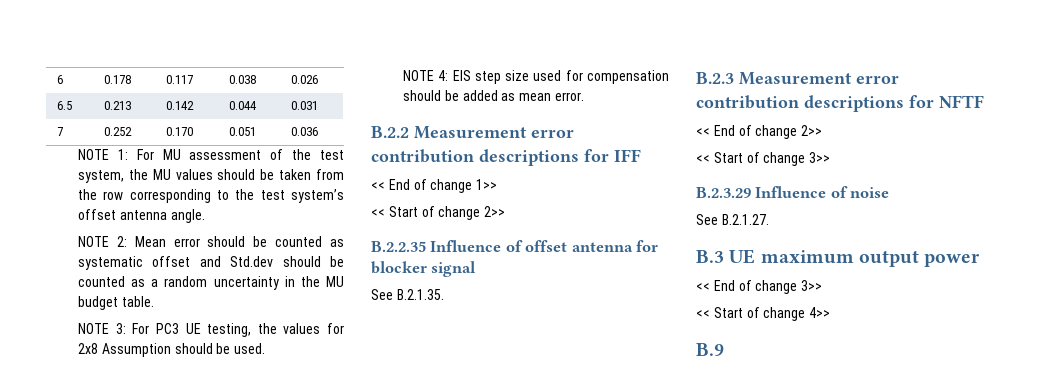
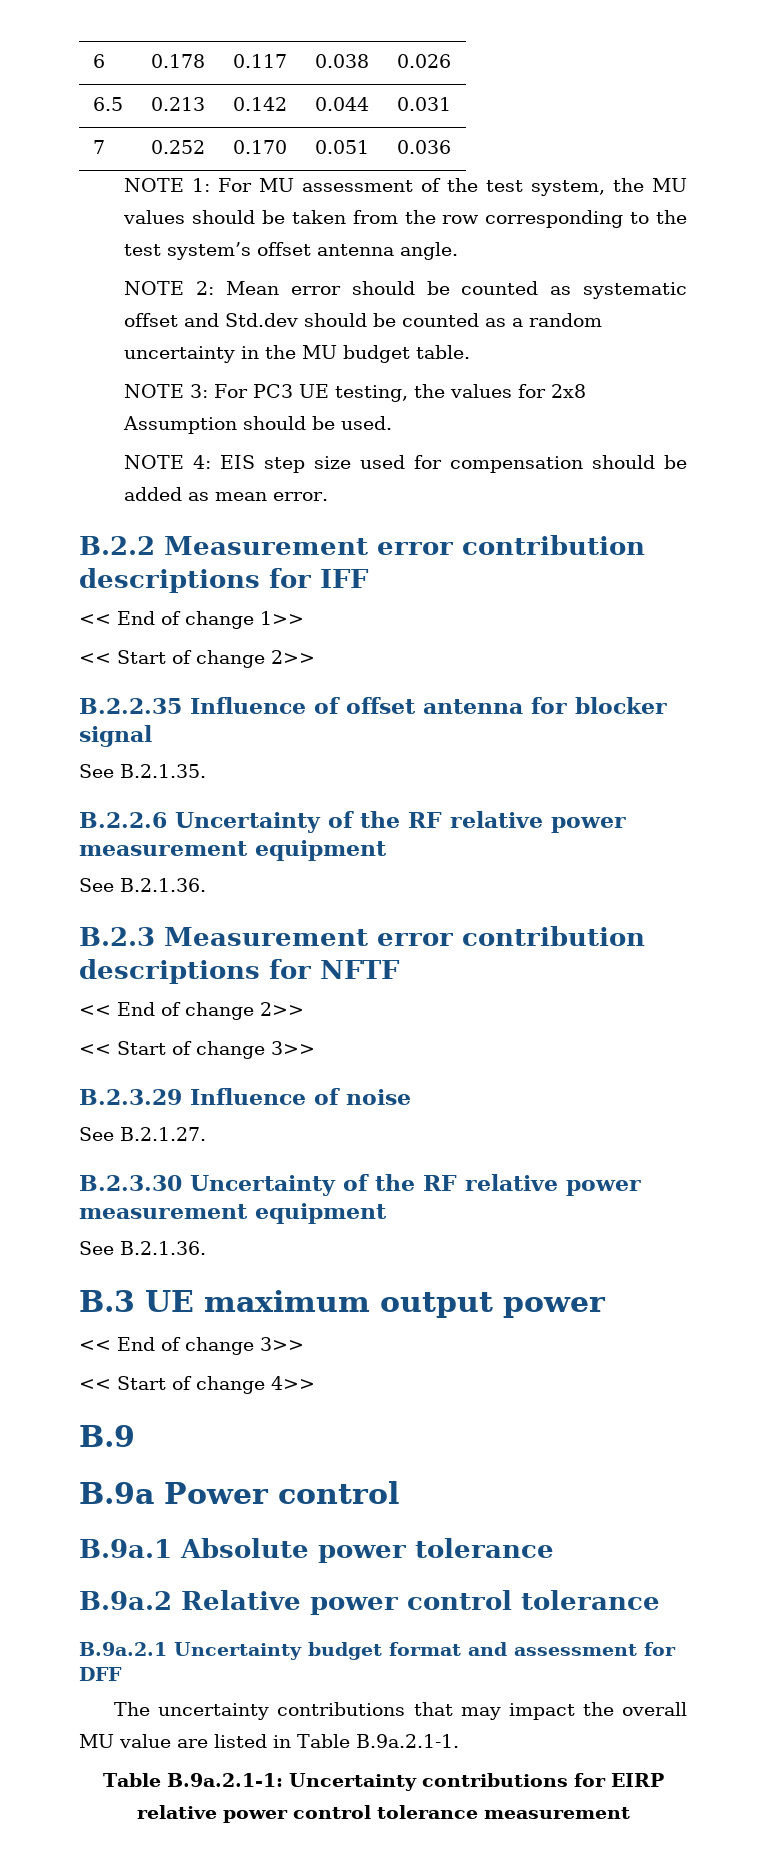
+ B.2.2.6 Uncertainty of the RF relative power measurement equipment
+ See B.2.1.36.
+ B.2.3.30 Uncertainty of the RF relative power measurement equipment
+ See B.2.1.36.
+ B.9a Power control
+ B.9a.1 Absolute power tolerance
+ B.9a.2 Relative power control tolerance
+ B.9a.2.1 Uncertainty budget format and assessment for DFF
+ The uncertainty contributions that may impact the overall MU value are listed in Table B.9a.2.1-1.
+ Table B.9a.2.1-1: Uncertainty contributions for EIRP relative power control tolerance measurement

